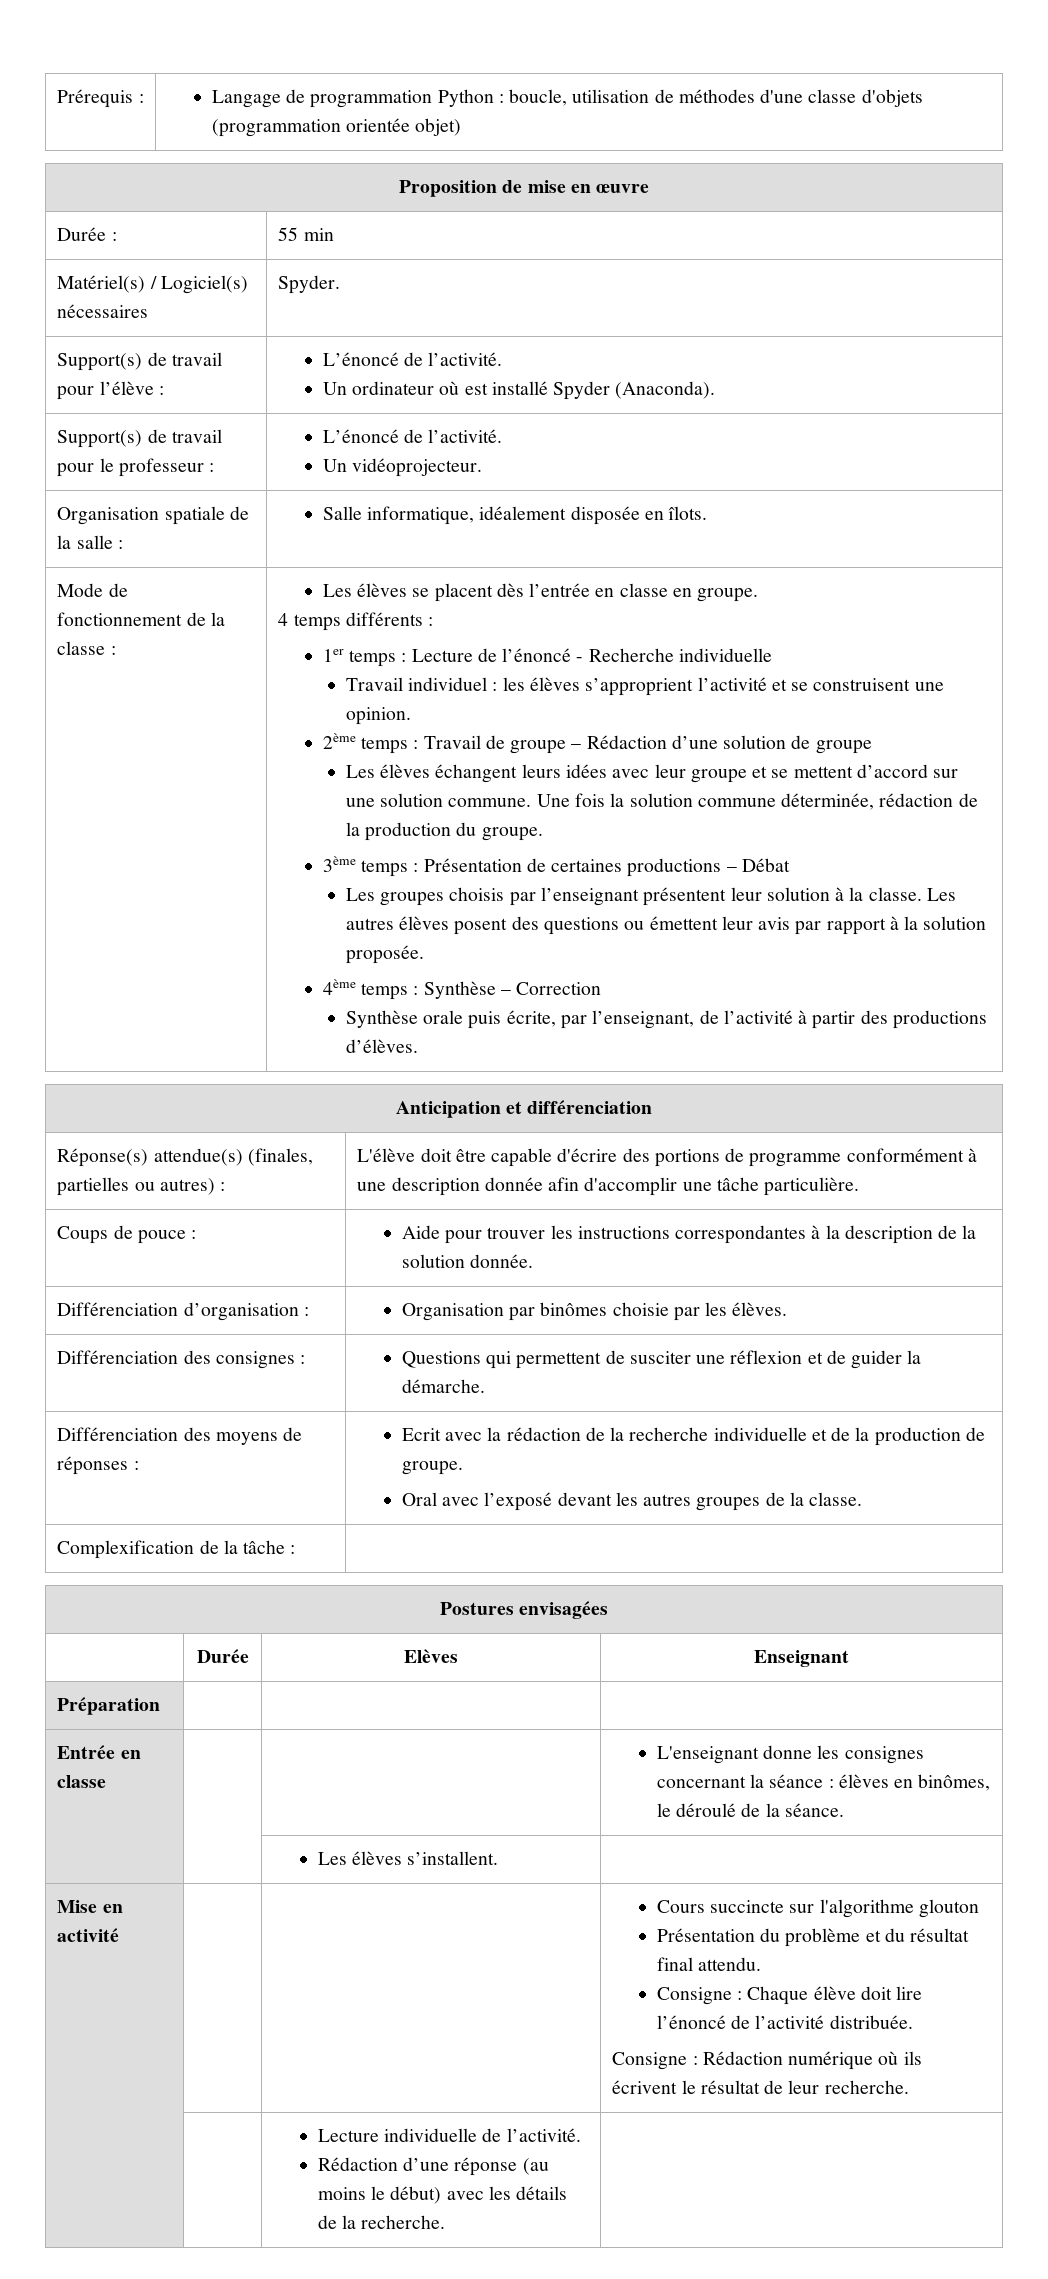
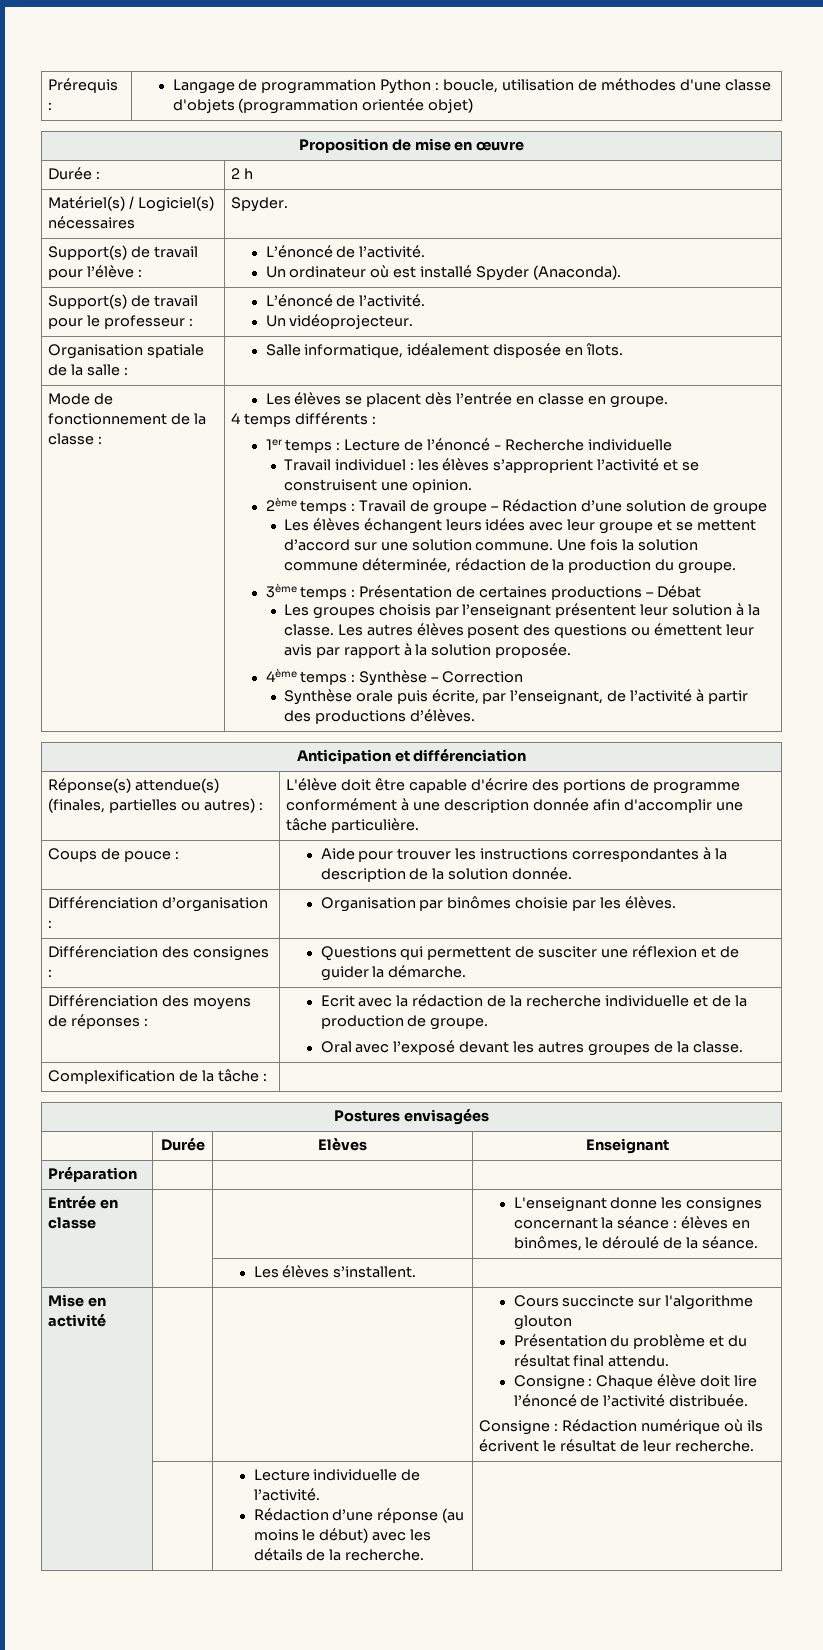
- Durée : | 55 min
+ Durée : | 2 h

